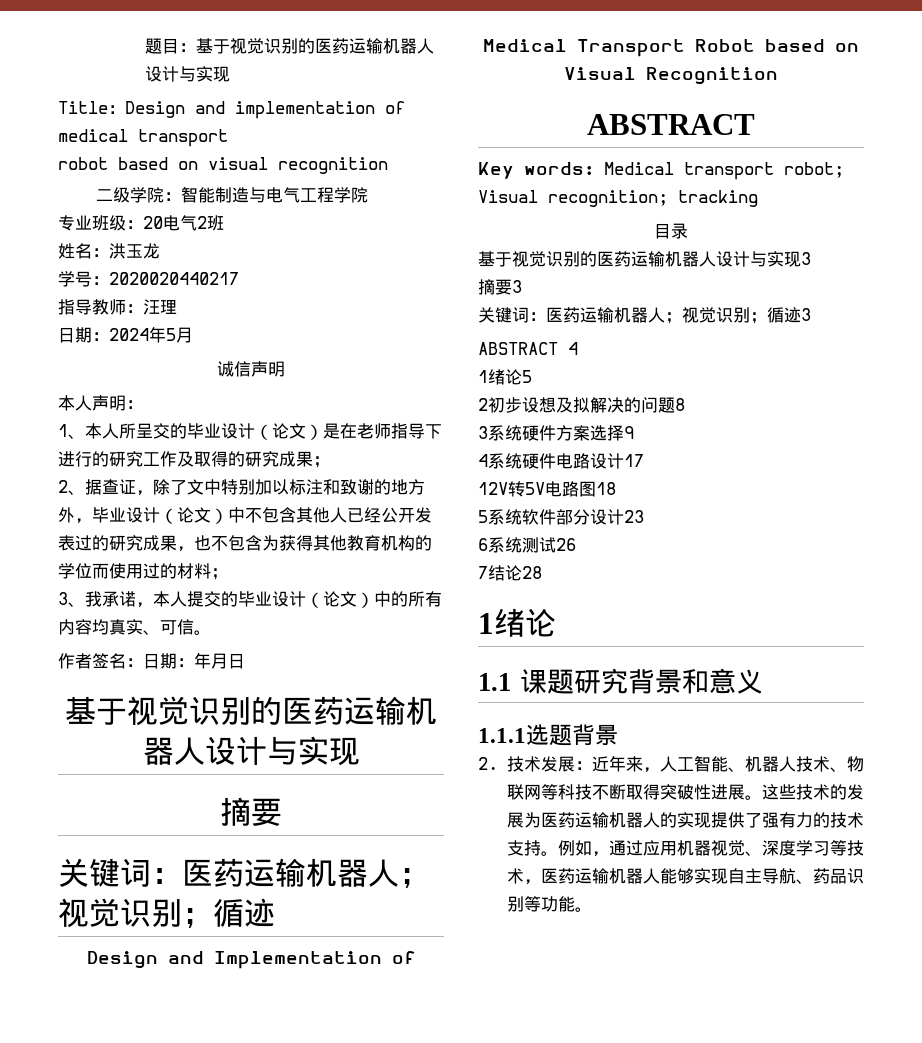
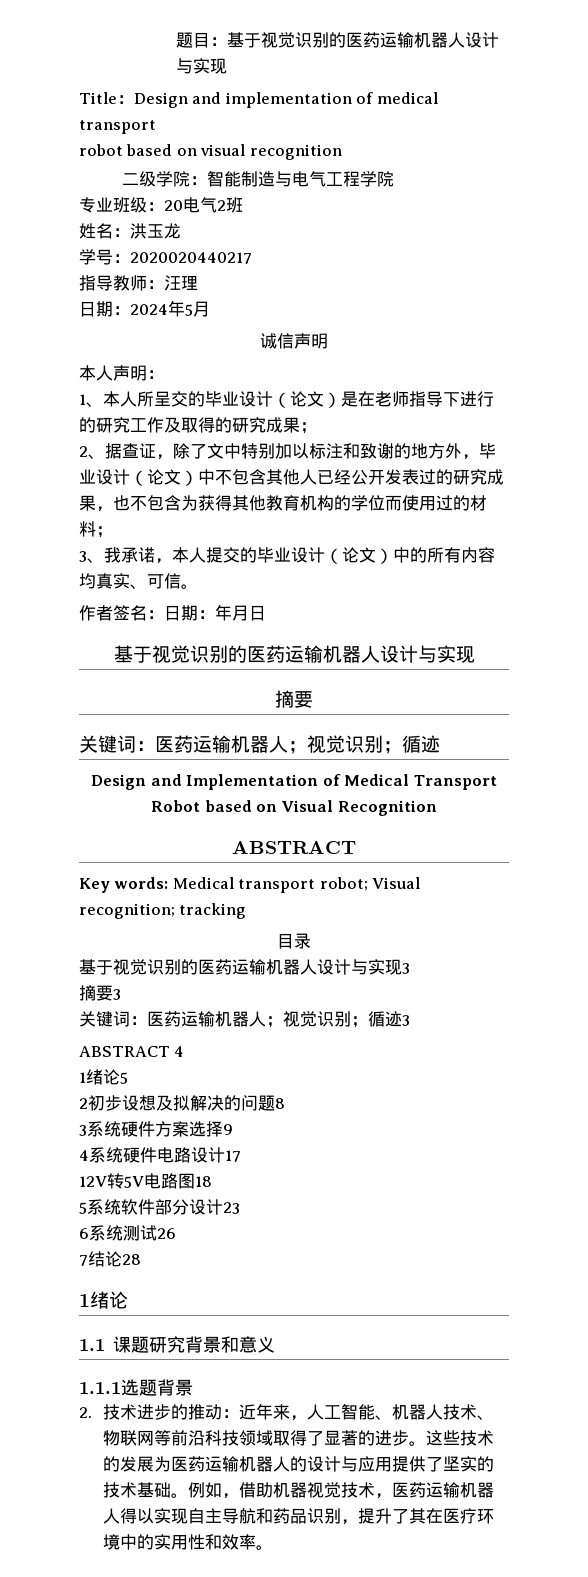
- 2.技术发展：近年来，人工智能、机器人技术、物联网等科技不断取得突破性进展。
+ 2.技术进步的推动：近年来，人工智能、机器人技术、物联网等前沿科技领域取得了显著的进步。
- 这些技术的发展为医药运输机器人的实现提供了强有力的技术支持。例如，通过应用机器视觉、深度学习等技术，医药运输机器人能够实现自主导航、药品识别等功能。
+ 这些技术的发展为医药运输机器人的设计与应用提供了坚实的技术基础。例如，借助机器视觉技术，医药运输机器人得以实现自主导航和药品识别，提升了其在医疗环境中的实用性和效率。

